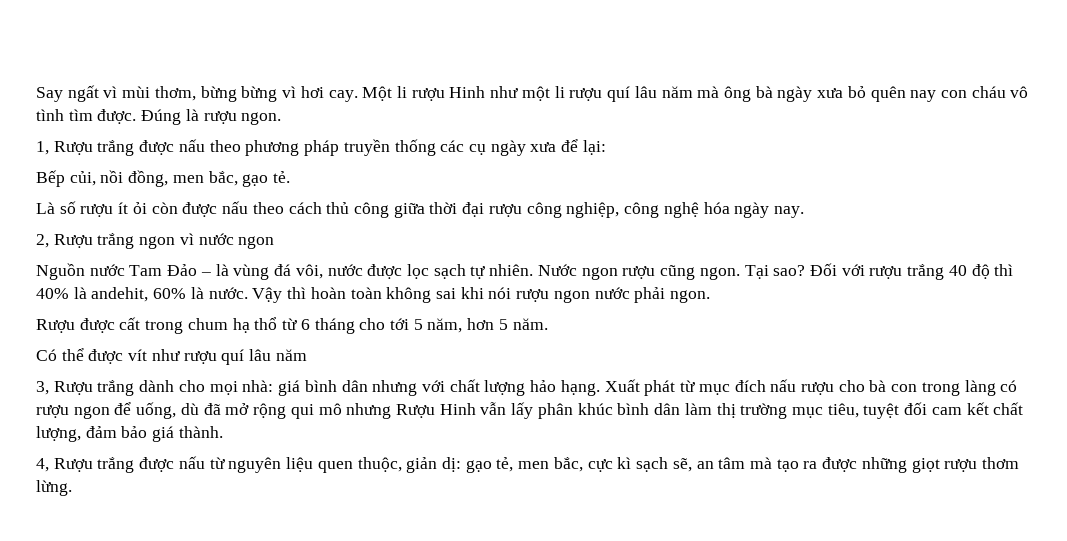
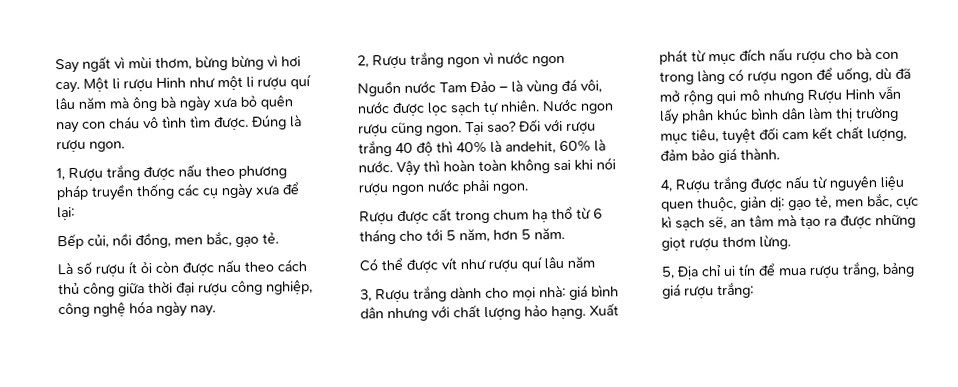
+ 5, Địa chỉ ui tín để mua rượu trắng, bảng giá rượu trắng:

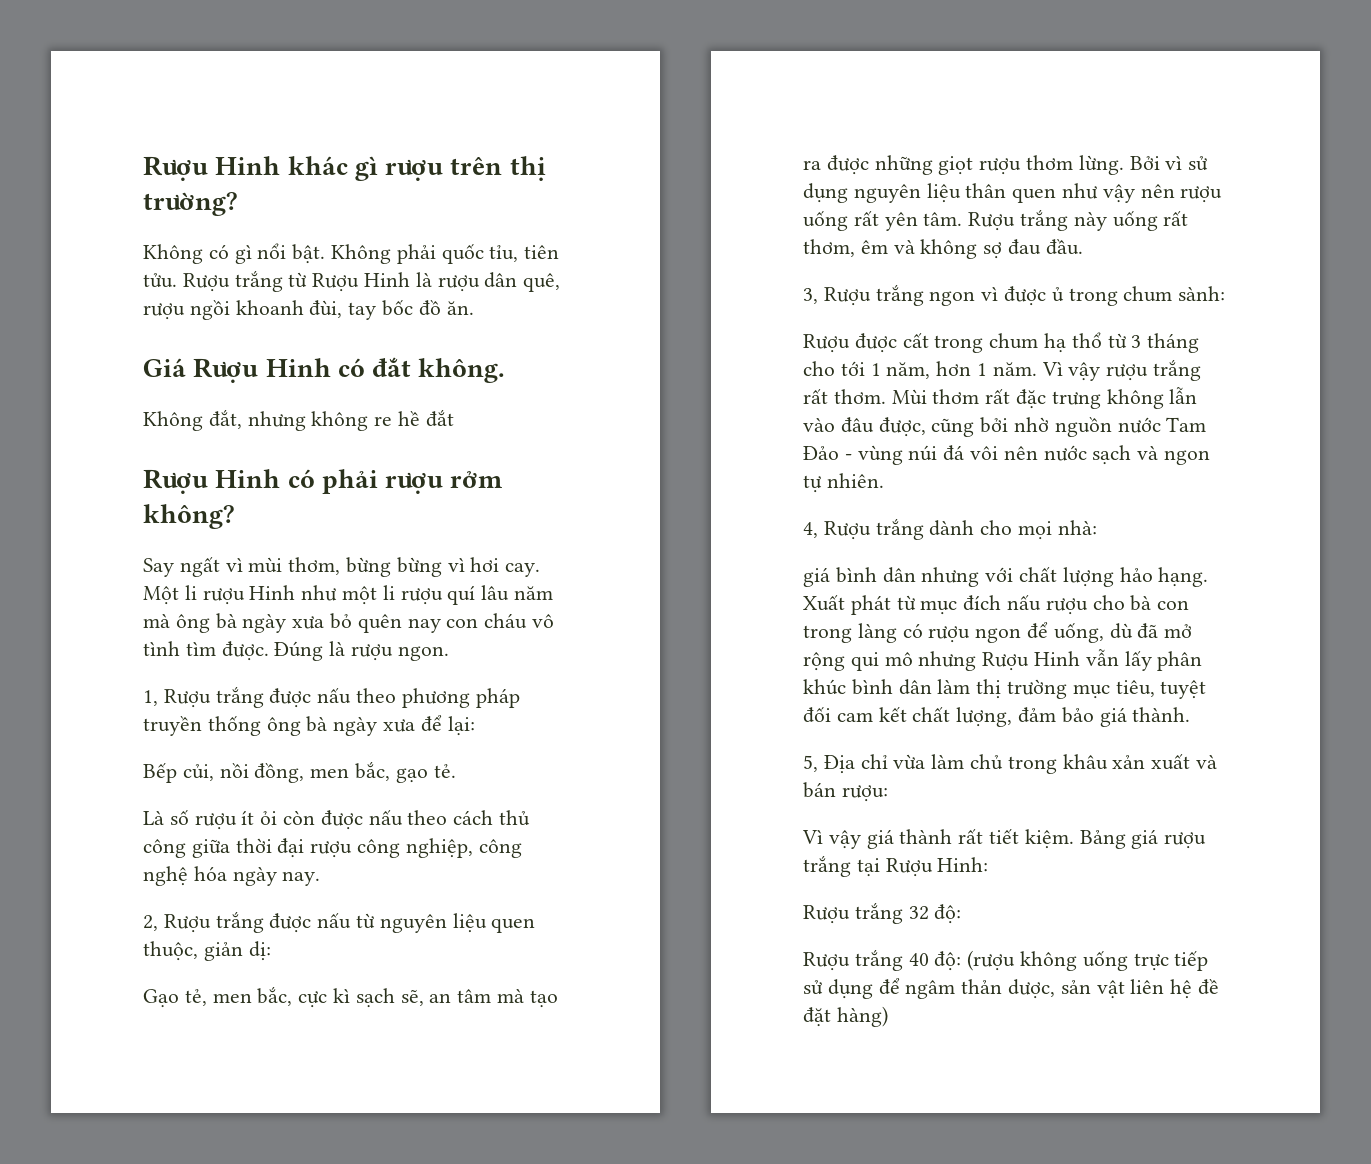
+ Rượu Hinh khác gì rượu trên thị trường?
+ Không có gì nổi bật. Không phải quốc tỉu, tiên tửu. Rượu trắng từ Rượu Hinh là rượu dân quê, rượu ngồi khoanh đùi, tay bốc đồ ăn.
+ Giá Rượu Hinh có đắt không.
+ Không đắt, nhưng không re hề đắt
+ Rượu Hinh có phải rượu rởm không?
- 1, Rượu trắng được nấu theo phương pháp truyền thống các cụ ngày xưa để lại:
+ 1, Rượu trắng được nấu theo phương pháp truyền thống ông bà ngày xưa để lại:
- 2, Rượu trắng ngon vì nước ngon
- Nguồn nước Tam Đảo – là vùng đá vôi, nước được lọc sạch tự nhiên. Nước ngon rượu cũng ngon. Tại sao? Đối với rượu trắng 40 độ thì 40% là andehit, 60% là nước. Vậy thì hoàn toàn không sai khi nói rượu ngon nước phải ngon.
+ 2, Rượu trắng được nấu từ nguyên liệu quen thuộc, giản dị:
+ Gạo tẻ, men bắc, cực kì sạch sẽ, an tâm mà tạo ra được những giọt rượu thơm lừng. Bởi vì sử dụng nguyên liệu thân quen như vậy nên rượu uống rất yên tâm. Rượu trắng này uống rất thơm, êm và không sợ đau đầu.
+ 3, Rượu trắng ngon vì được ủ trong chum sành:
- Rượu được cất trong chum hạ thổ từ 6 tháng cho tới 5 năm, hơn 5 năm.
- Có thể được vít như rượu quí lâu năm
- 3, Rượu trắng dành cho mọi nhà: giá bình dân nhưng với chất lượng hảo hạng.
+ Rượu được cất trong chum hạ thổ từ 3 tháng cho tới 1 năm, hơn 1 năm. Vì vậy rượu trắng rất thơm. Mùi thơm rất đặc trưng không lẫn vào đâu được, cũng bởi nhờ nguồn nước Tam Đảo - vùng núi đá vôi nên nước sạch và ngon tự nhiên.
+ 4, Rượu trắng dành cho mọi nhà:
+ giá bình dân nhưng với chất lượng hảo hạng.
- 4, Rượu trắng được nấu từ nguyên liệu quen thuộc, giản dị: gạo tẻ, men bắc, cực kì sạch sẽ, an tâm mà tạo ra được những giọt rượu thơm lừng.
- 5, Địa chỉ ui tín để mua rượu trắng, bảng giá rượu trắng:
+ 5, Địa chỉ vừa làm chủ trong khâu xản xuất và bán rượu:
+ Vì vậy giá thành rất tiết kiệm. Bảng giá rượu trắng tại Rượu Hinh:
+ Rượu trắng 32 độ:
+ Rượu trắng 40 độ: (rượu không uống trực tiếp sử dụng để ngâm thản dược, sản vật liên hệ đề đặt hàng)

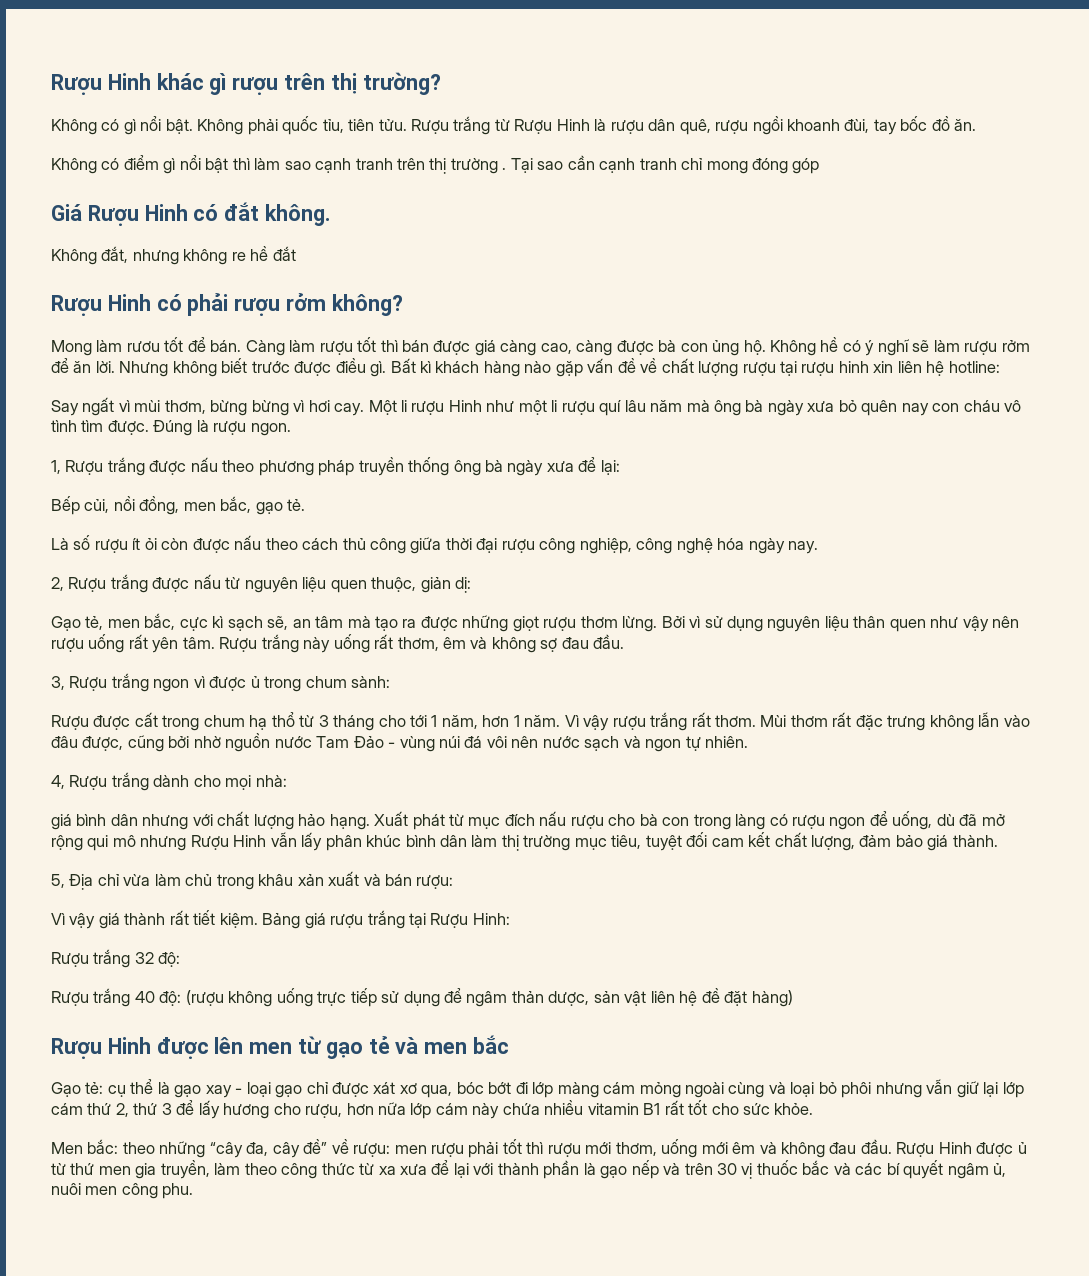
+ Không có điểm gì nổi bật thì làm sao cạnh tranh trên thị trường . Tại sao cần cạnh tranh chỉ mong đóng góp
+ Mong làm rươu tốt để bán. Càng làm rượu tốt thì bán được giá càng cao, càng được bà con ủng hộ. Không hề có ý nghĩ sẽ làm rượu rởm để ăn lời. Nhưng không biết trước được điều gì. Bất kì khách hàng nào gặp vấn đề về chất lượng rượu tại rượu hinh xin liên hệ hotline:
+ Rượu Hinh được lên men từ gạo tẻ và men bắc
+ Gạo tẻ: cụ thể là gạo xay - loại gạo chỉ được xát xơ qua, bóc bớt đi lớp màng cám mỏng ngoài cùng và loại bỏ phôi nhưng vẫn giữ lại lớp cám thứ 2, thứ 3 để lấy hương cho rượu, hơn nữa lớp cám này chứa nhiều vitamin B1 rất tốt cho sức khỏe.
+ Men bắc: theo những “cây đa, cây đề” về rượu: men rượu phải tốt thì rượu mới thơm, uống mới êm và không đau đầu. Rượu Hinh được ủ từ thứ men gia truyền, làm theo công thức từ xa xưa để lại với thành phần là gạo nếp và trên 30 vị thuốc bắc và các bí quyết ngâm ủ, nuôi men công phu.

